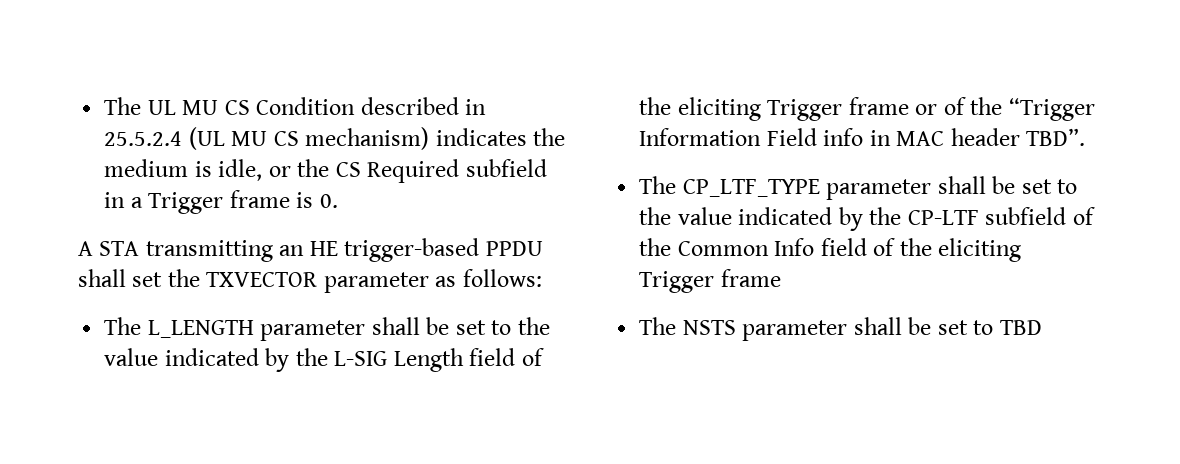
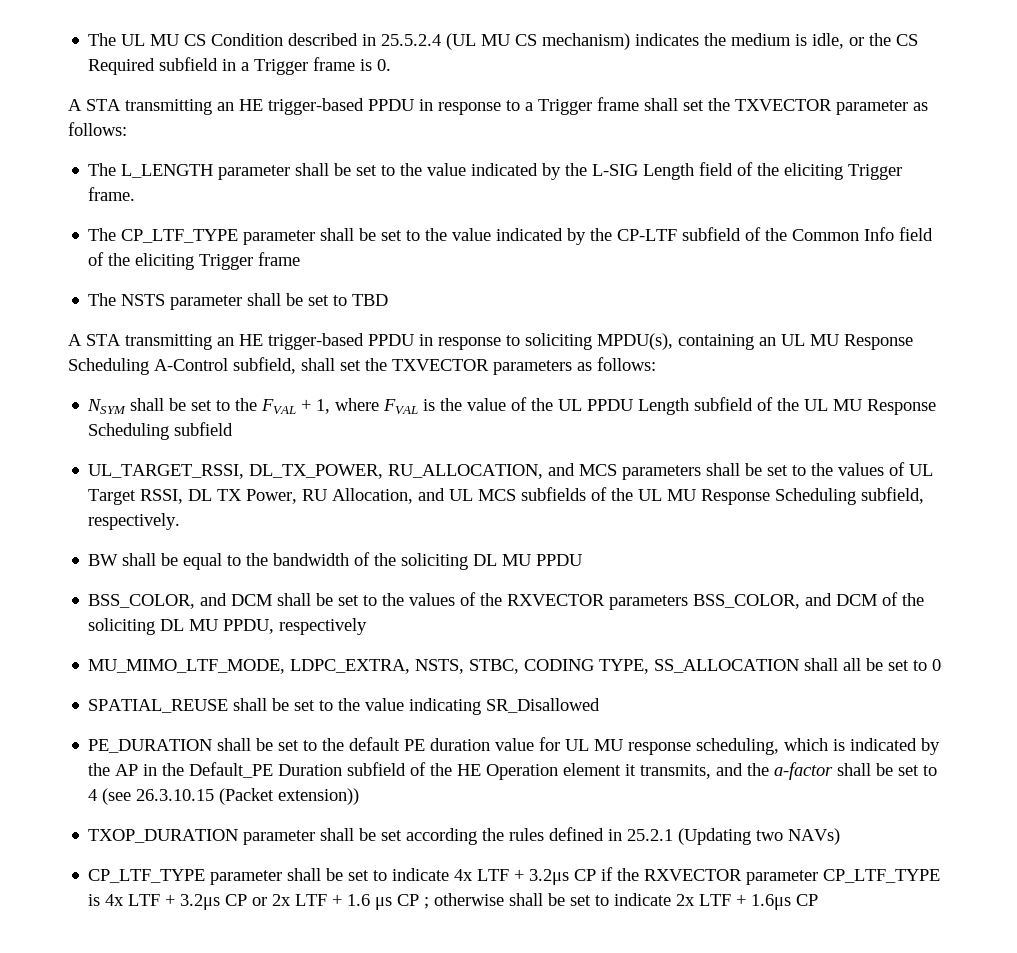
- A STA transmitting an HE trigger-based PPDU shall set the TXVECTOR parameter as follows:
+ A STA transmitting an HE trigger-based PPDU in response to a Trigger frame shall set the TXVECTOR parameter as follows:
- The L_LENGTH parameter shall be set to the value indicated by the L-SIG Length field of the eliciting Trigger frame or of the “Trigger Information Field info in MAC header TBD”.
+ The L_LENGTH parameter shall be set to the value indicated by the L-SIG Length field of the eliciting Trigger frame.
+ A STA transmitting an HE trigger-based PPDU in response to soliciting MPDU(s), containing an UL MU Response Scheduling A-Control subfield, shall set the TXVECTOR parameters as follows:
+ NSYM shall be set to the FVAL + 1, where FVAL is the value of the UL PPDU Length subfield of the UL MU Response Scheduling subfield
+ UL_TARGET_RSSI, DL_TX_POWER, RU_ALLOCATION, and MCS parameters shall be set to the values of UL Target RSSI, DL TX Power, RU Allocation, and UL MCS subfields of the UL MU Response Scheduling subfield, respectively.
+ BW shall be equal to the bandwidth of the soliciting DL MU PPDU
+ BSS_COLOR, and DCM shall be set to the values of the RXVECTOR parameters BSS_COLOR, and DCM of the soliciting DL MU PPDU, respectively
+ MU_MIMO_LTF_MODE, LDPC_EXTRA, NSTS, STBC, CODING TYPE, SS_ALLOCATION shall all be set to 0
+ SPATIAL_REUSE shall be set to the value indicating SR_Disallowed
+ PE_DURATION shall be set to the default PE duration value for UL MU response scheduling, which is indicated by the AP in the Default_PE Duration subfield of the HE Operation element it transmits, and the a-factor shall be set to 4 (see 26.3.10.15 (Packet extension))
+ TXOP_DURATION parameter shall be set according the rules defined in 25.2.1 (Updating two NAVs)
+ CP_LTF_TYPE parameter shall be set to indicate 4x LTF + 3.2μs CP if the RXVECTOR parameter CP_LTF_TYPE is 4x LTF + 3.2μs CP or 2x LTF + 1.6 μs CP ; otherwise shall be set to indicate 2x LTF + 1.6μs CP

